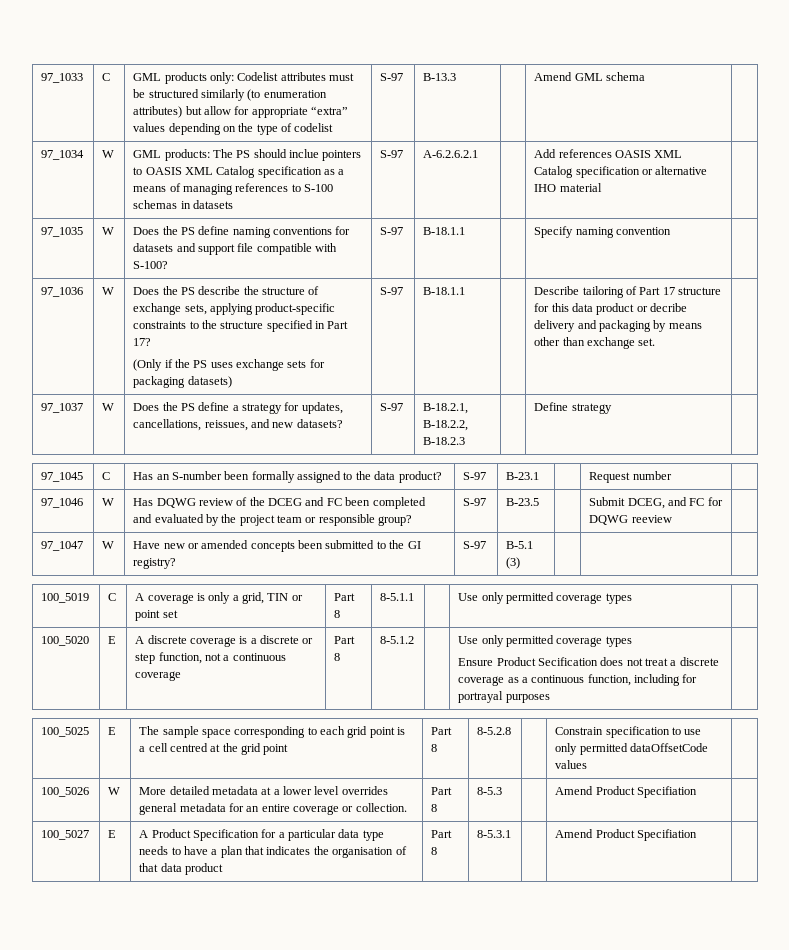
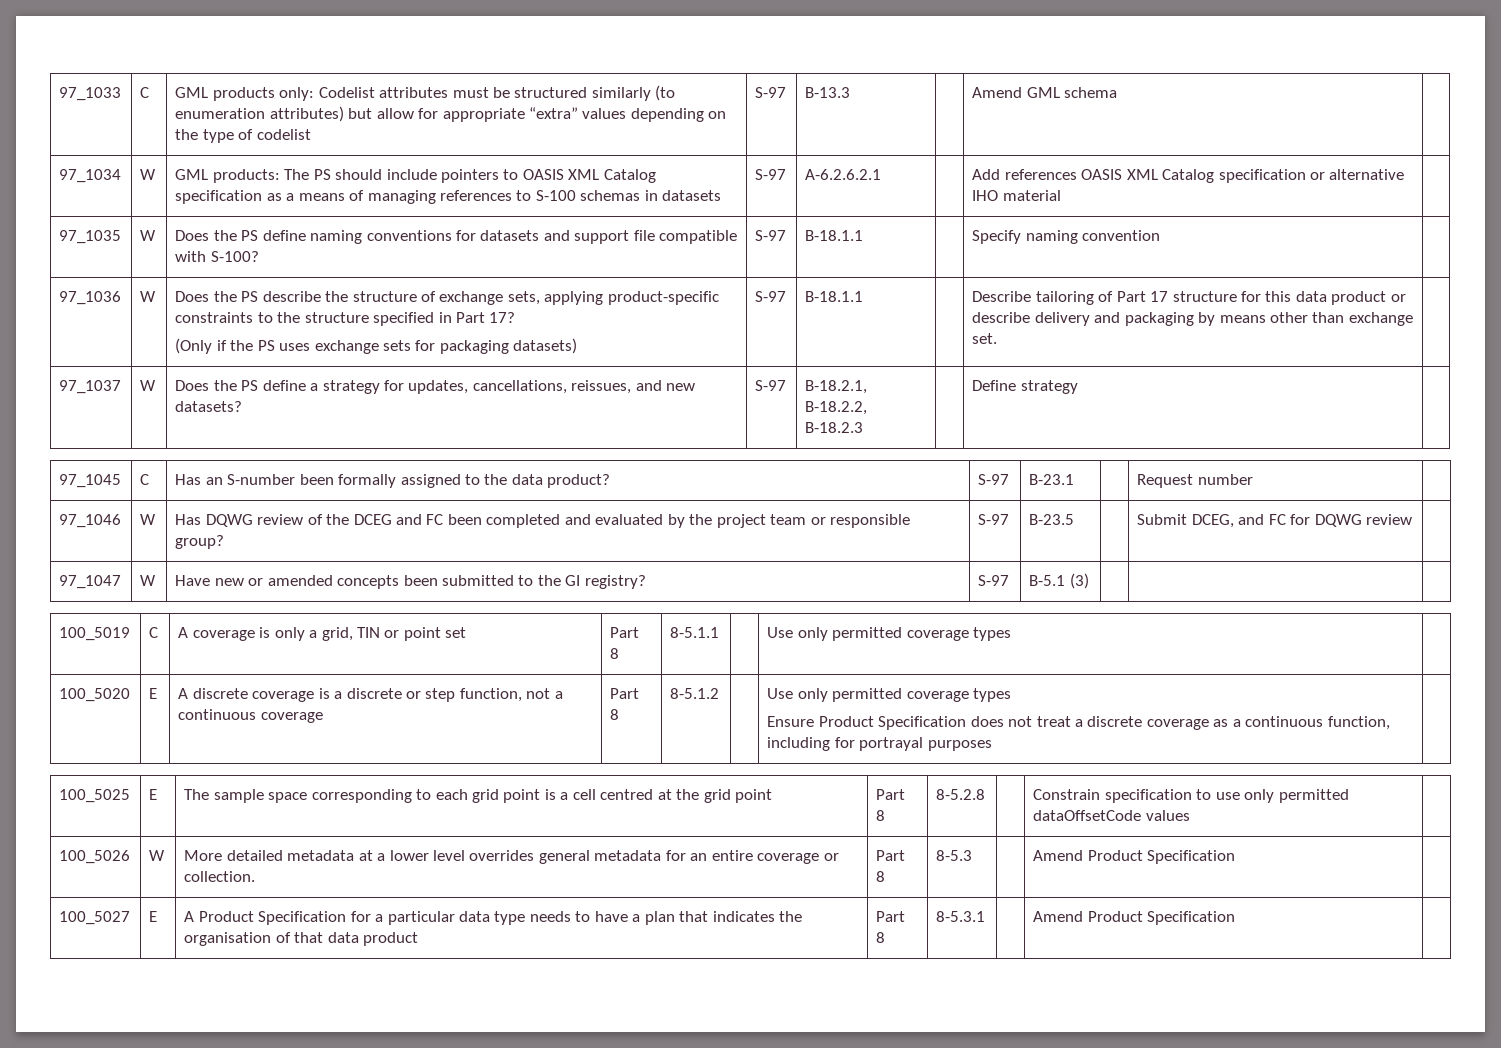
- 97_1034 | W | GML products: The PS should inclue pointers to OASIS XML Catalog specification as a means of managing references to S-100 schemas in datasets | S-97 | A-6.2.6.2.1 | | Add references OASIS XML Catalog specification or alternative IHO material |
+ 97_1034 | W | GML products: The PS should include pointers to OASIS XML Catalog specification as a means of managing references to S-100 schemas in datasets | S-97 | A-6.2.6.2.1 | | Add references OASIS XML Catalog specification or alternative IHO material |
- Describe tailoring of Part 17 structure for this data product or decribe delivery and packaging by means other than exchange set.
+ Describe tailoring of Part 17 structure for this data product or describe delivery and packaging by means other than exchange set.
- 97_1046 | W | Has DQWG review of the DCEG and FC been completed and evaluated by the project team or responsible group? | S-97 | B-23.5 | | Submit DCEG, and FC for DQWG reeview |
+ 97_1046 | W | Has DQWG review of the DCEG and FC been completed and evaluated by the project team or responsible group? | S-97 | B-23.5 | | Submit DCEG, and FC for DQWG review |
  100_5020 | E | A discrete coverage is a discrete or step function, not a continuous coverage | Part 8 | 8-5.1.2 | | Use only permitted coverage types
- Ensure Product Secification does not treat a discrete coverage as a continuous function, including for portrayal purposes |
+ Ensure Product Specification does not treat a discrete coverage as a continuous function, including for portrayal purposes |
- 100_5026 | W | More detailed metadata at a lower level overrides general metadata for an entire coverage or collection. | Part 8 | 8-5.3 | | Amend Product Specifiation |
+ 100_5026 | W | More detailed metadata at a lower level overrides general metadata for an entire coverage or collection. | Part 8 | 8-5.3 | | Amend Product Specification |
- 100_5027 | E | A Product Specification for a particular data type needs to have a plan that indicates the organisation of that data product | Part 8 | 8-5.3.1 | | Amend Product Specifiation |
+ 100_5027 | E | A Product Specification for a particular data type needs to have a plan that indicates the organisation of that data product | Part 8 | 8-5.3.1 | | Amend Product Specification |

